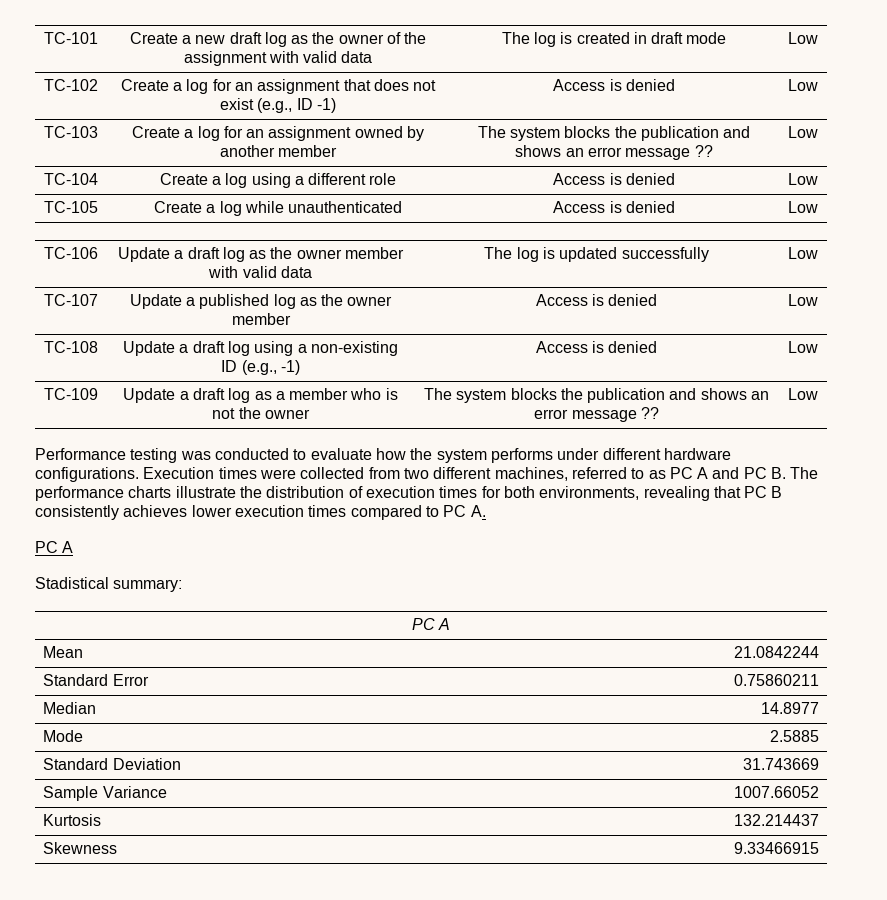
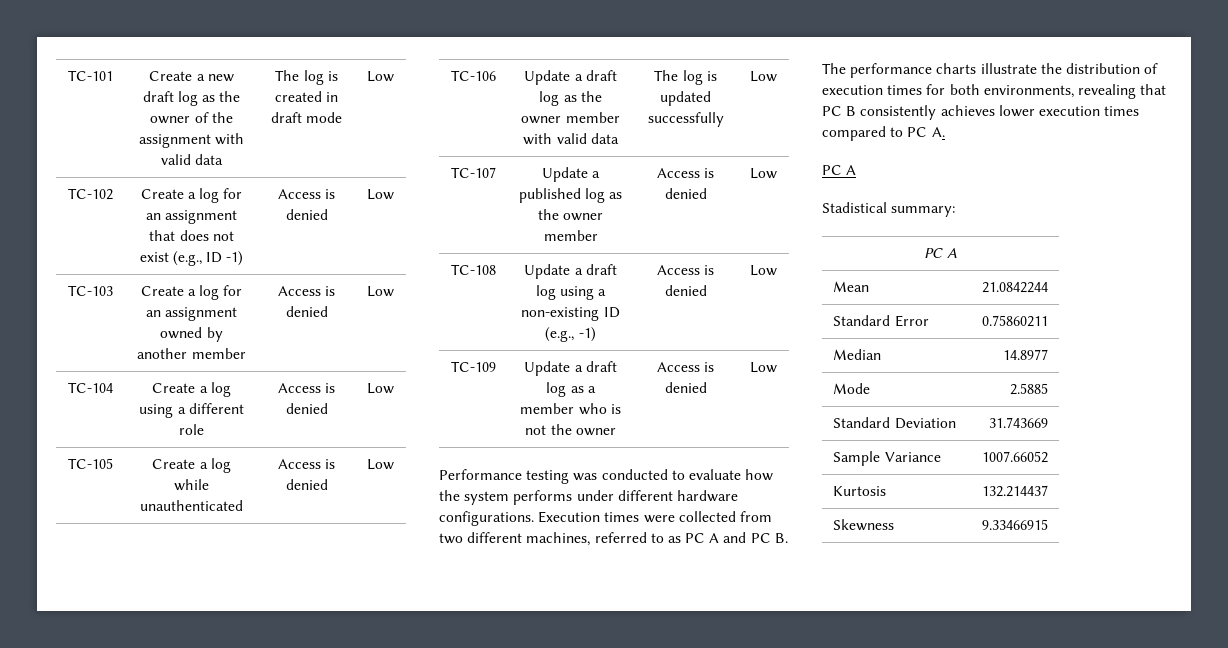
- TC-103 | Create a log for an assignment owned by another member | The system blocks the publication and shows an error message ?? | Low
+ TC-103 | Create a log for an assignment owned by another member | Access is denied | Low
- TC-109 | Update a draft log as a member who is not the owner | The system blocks the publication and shows an error message ?? | Low
+ TC-109 | Update a draft log as a member who is not the owner | Access is denied | Low

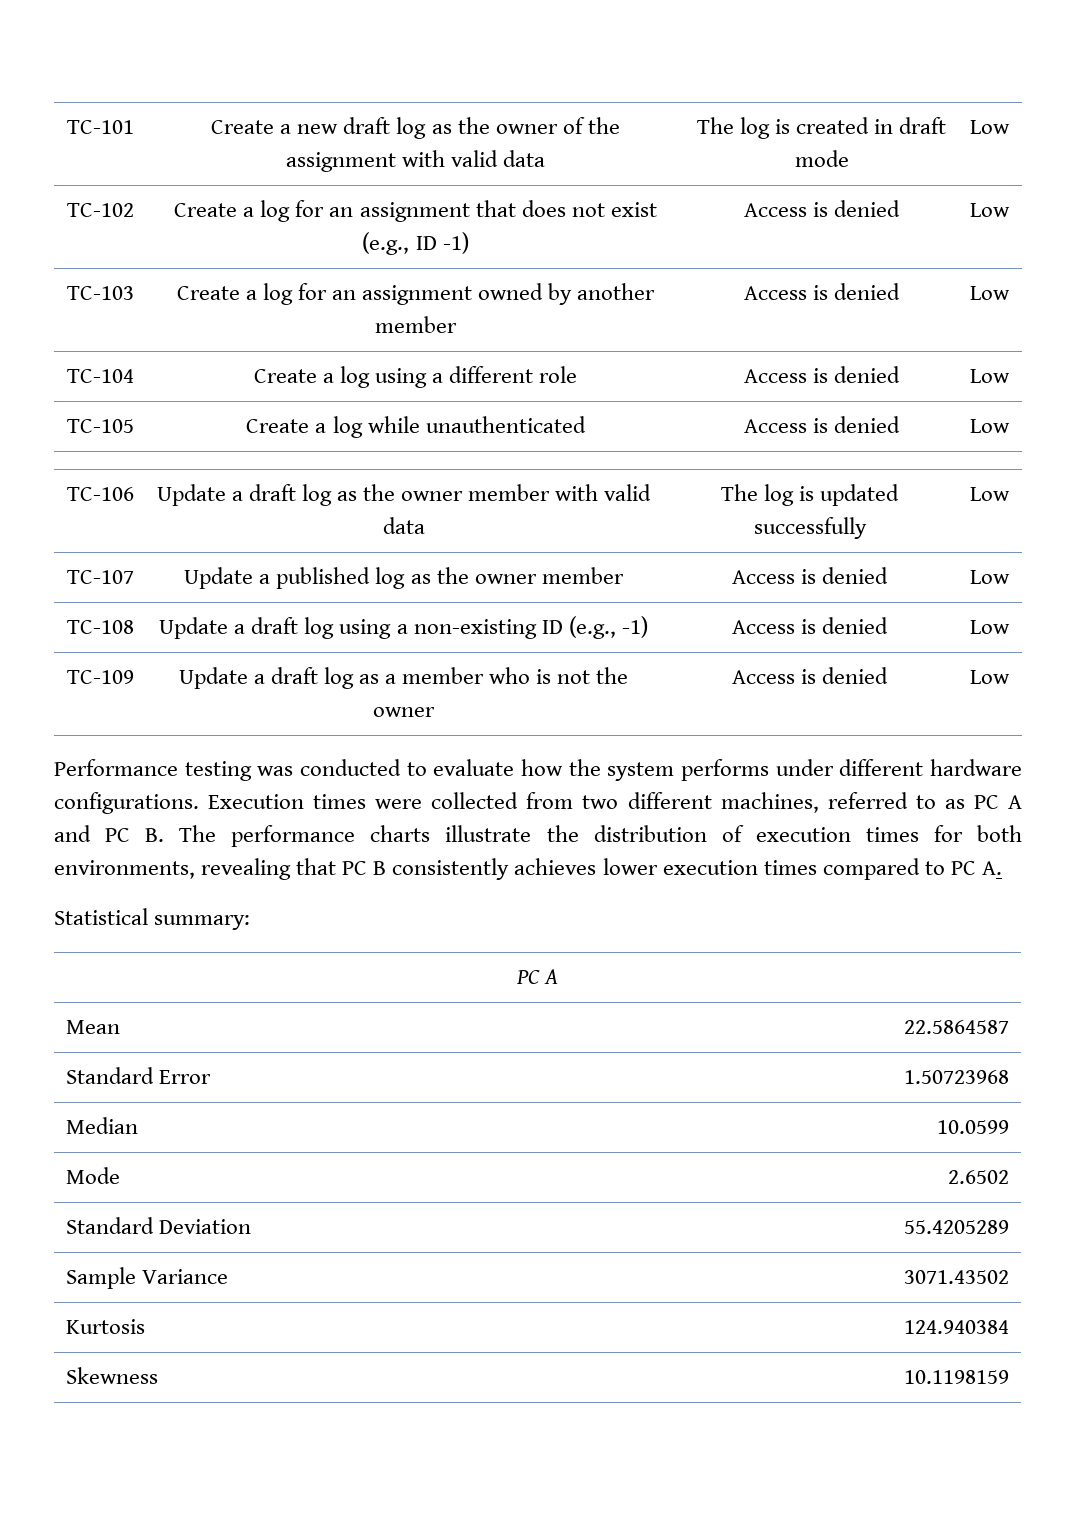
  Execution times were collected from two different machines, referred to as PC A and PC B. The performance charts illustrate the distribution of execution times for both environments, revealing that PC B consistently achieves lower execution times compared to PC A.
- PC A
- Stadistical summary:
+ Statistical summary:
- Mean | 21.0842244
+ Mean | 22.5864587
- Standard Error | 0.75860211
+ Standard Error | 1.50723968
- Median | 14.8977
+ Median | 10.0599
- Mode | 2.5885
+ Mode | 2.6502
- Standard Deviation | 31.743669
+ Standard Deviation | 55.4205289
- Sample Variance | 1007.66052
+ Sample Variance | 3071.43502
- Kurtosis | 132.214437
+ Kurtosis | 124.940384
- Skewness | 9.33466915
+ Skewness | 10.1198159

